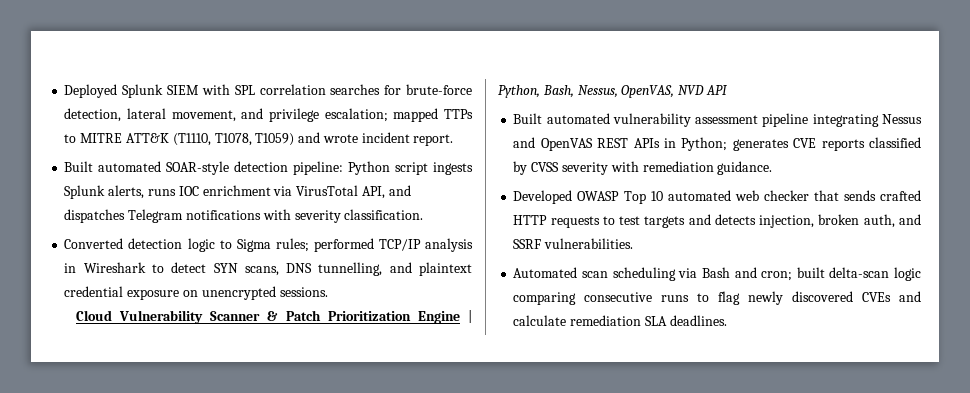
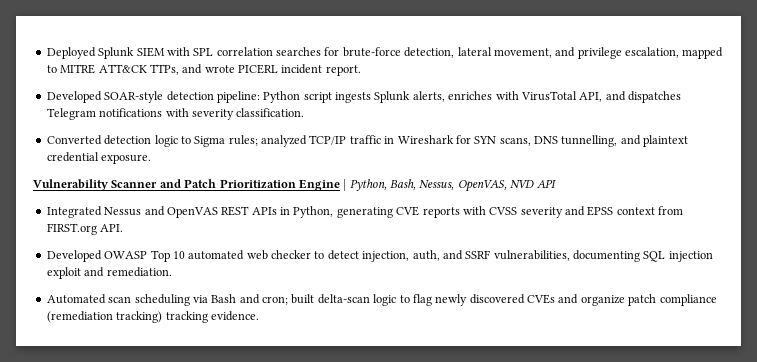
- Deployed Splunk SIEM with SPL correlation searches for brute-force detection, lateral movement, and privilege escalation; mapped TTPs to MITRE ATT&K (T1110, T1078, T1059) and wrote incident report.
+ Deployed Splunk SIEM with SPL correlation searches for brute-force detection, lateral movement, and privilege escalation, mapped to MITRE ATT&CK TTPs, and wrote PICERL incident report.
- Built automated SOAR-style detection pipeline: Python script ingests Splunk alerts, runs IOC enrichment via VirusTotal API, and dispatches Telegram notifications with severity classification.
+ Developed SOAR-style detection pipeline: Python script ingests Splunk alerts, enriches with VirusTotal API, and dispatches Telegram notifications with severity classification.
- Converted detection logic to Sigma rules; performed TCP/IP analysis in Wireshark to detect SYN scans, DNS tunnelling, and plaintext credential exposure on unencrypted sessions.
- Cloud Vulnerability Scanner & Patch Prioritization Engine | Python, Bash, Nessus, OpenVAS, NVD API
+ Converted detection logic to Sigma rules; analyzed TCP/IP traffic in Wireshark for SYN scans, DNS tunnelling, and plaintext credential exposure.
+ Vulnerability Scanner and Patch Prioritization Engine | Python, Bash, Nessus, OpenVAS, NVD API
- Built automated vulnerability assessment pipeline integrating Nessus and OpenVAS REST APIs in Python; generates CVE reports classified by CVSS severity with remediation guidance.
+ Integrated Nessus and OpenVAS REST APIs in Python, generating CVE reports with CVSS severity and EPSS context from FIRST.org API.
- Developed OWASP Top 10 automated web checker that sends crafted HTTP requests to test targets and detects injection, broken auth, and SSRF vulnerabilities.
+ Developed OWASP Top 10 automated web checker to detect injection, auth, and SSRF vulnerabilities, documenting SQL injection exploit and remediation.
- Automated scan scheduling via Bash and cron; built delta-scan logic comparing consecutive runs to flag newly discovered CVEs and calculate remediation SLA deadlines.
+ Automated scan scheduling via Bash and cron; built delta-scan logic to flag newly discovered CVEs and organize patch compliance (remediation tracking) tracking evidence.

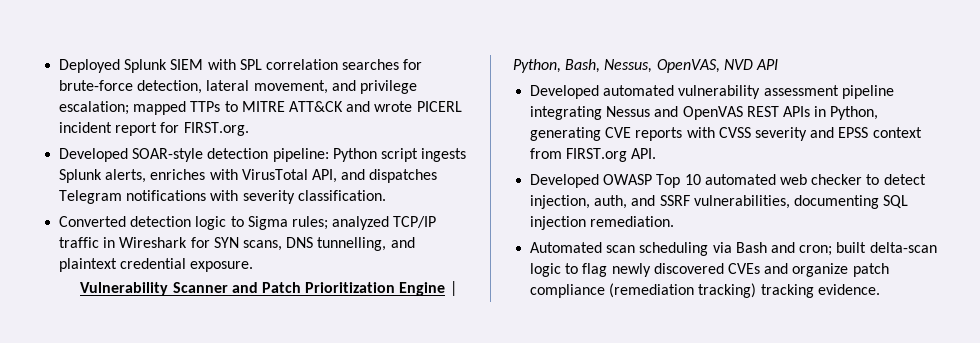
- Deployed Splunk SIEM with SPL correlation searches for brute-force detection, lateral movement, and privilege escalation, mapped to MITRE ATT&CK TTPs, and wrote PICERL incident report.
+ Deployed Splunk SIEM with SPL correlation searches for brute-force detection, lateral movement, and privilege escalation; mapped TTPs to MITRE ATT&CK and wrote PICERL incident report for FIRST.org.
- Integrated Nessus and OpenVAS REST APIs in Python, generating CVE reports with CVSS severity and EPSS context from FIRST.org API.
+ Developed automated vulnerability assessment pipeline integrating Nessus and OpenVAS REST APIs in Python, generating CVE reports with CVSS severity and EPSS context from FIRST.org API.
- Developed OWASP Top 10 automated web checker to detect injection, auth, and SSRF vulnerabilities, documenting SQL injection exploit and remediation.
+ Developed OWASP Top 10 automated web checker to detect injection, auth, and SSRF vulnerabilities, documenting SQL injection remediation.

